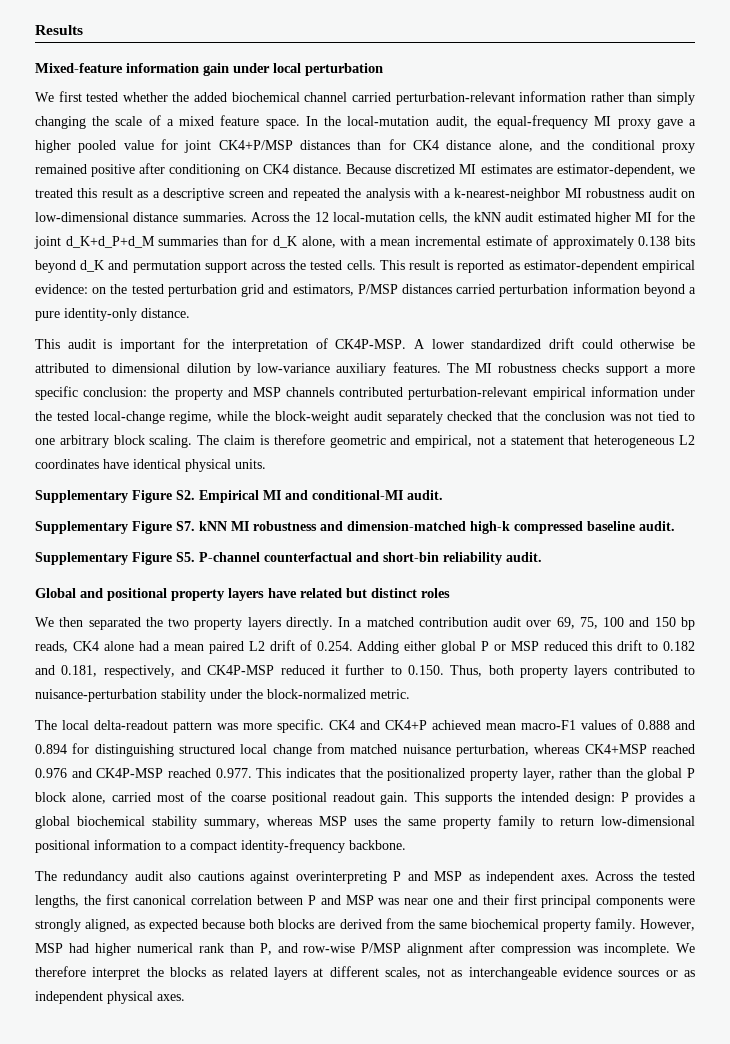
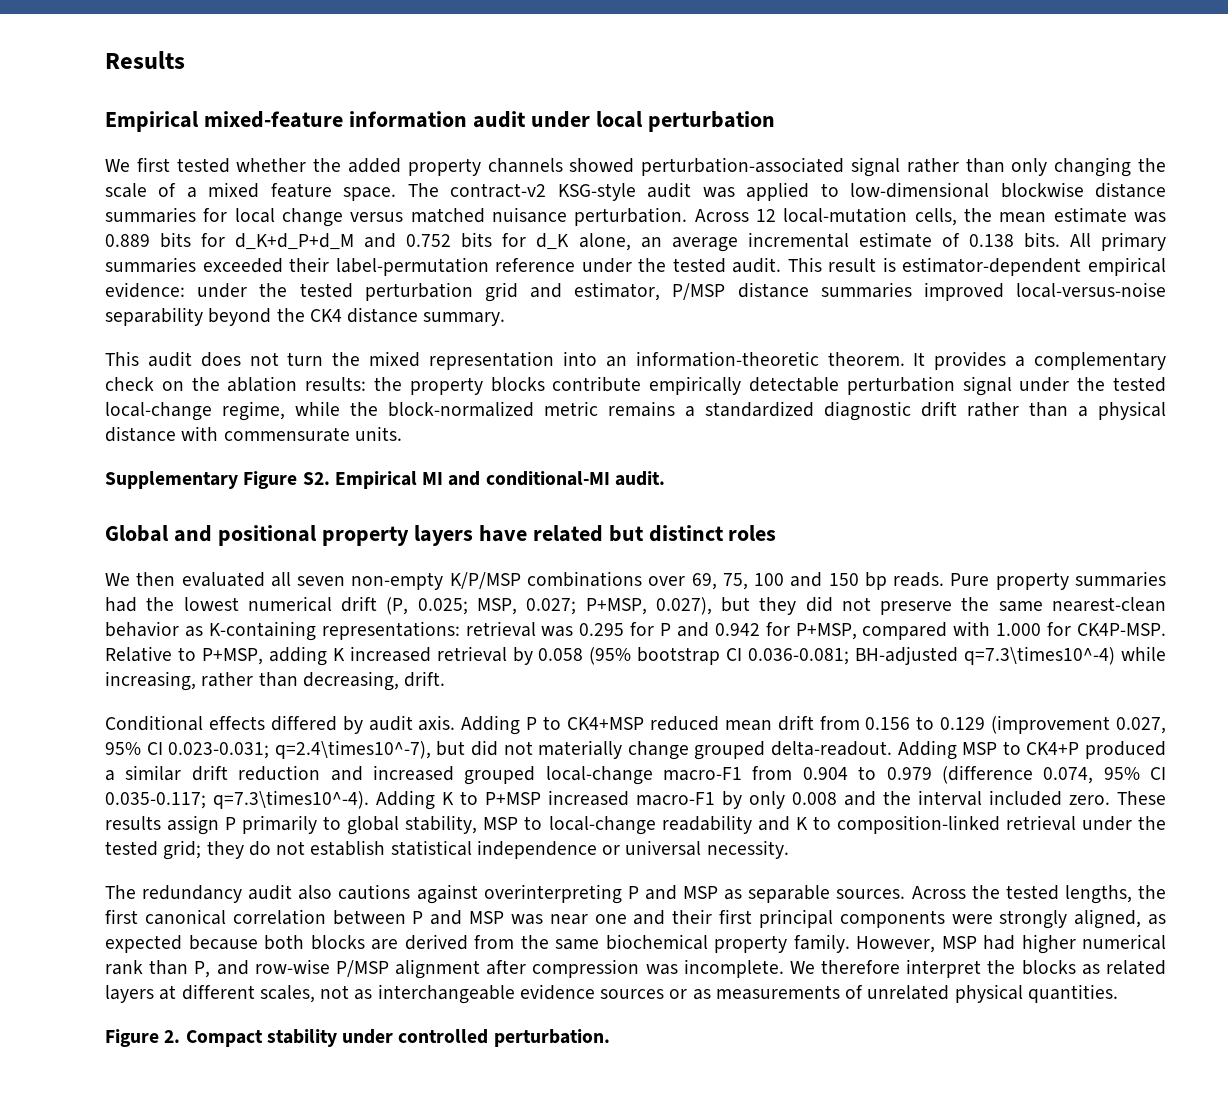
- Mixed-feature information gain under local perturbation
+ Empirical mixed-feature information audit under local perturbation
- We first tested whether the added biochemical channel carried perturbation-relevant information rather than simply changing the scale of a mixed feature space.
+ We first tested whether the added property channels showed perturbation-associated signal rather than only changing the scale of a mixed feature space.
- In the local-mutation audit, the equal-frequency MI proxy gave a higher pooled value for joint CK4+P/MSP distances than for CK4 distance alone, and the conditional proxy remained positive after conditioning on CK4 distance. Because discretized MI estimates are estimator-dependent, we treated this result as a descriptive screen and repeated the analysis with a k-nearest-neighbor MI robustness audit on low-dimensional distance summaries. Across the 12 local-mutation cells, the kNN audit estimated higher MI for the joint d_K+d_P+d_M summaries than for d_K alone, with a mean incremental estimate of approximately 0.138 bits beyond d_K and permutation support across the tested cells.
+ The contract-v2 KSG-style audit was applied to low-dimensional blockwise distance summaries for local change versus matched nuisance perturbation. Across 12 local-mutation cells, the mean estimate was 0.889 bits for d_K+d_P+d_M and 0.752 bits for d_K alone, an average incremental estimate of 0.138 bits. All primary summaries exceeded their label-permutation reference under the tested audit.
- This result is reported as estimator-dependent empirical evidence: on the tested perturbation grid and estimators, P/MSP distances carried perturbation information beyond a pure identity-only distance.
- This audit is important for the interpretation of CK4P-MSP. A lower standardized drift could otherwise be attributed to dimensional dilution by low-variance auxiliary features. The MI robustness checks support a more specific conclusion: the property and MSP channels contributed perturbation-relevant empirical information under the tested local-change regime, while the block-weight audit separately checked that the conclusion was not tied to one arbitrary block scaling. The claim is therefore geometric and empirical, not a statement that heterogeneous L2 coordinates have identical physical units.
+ This result is estimator-dependent empirical evidence: under the tested perturbation grid and estimator, P/MSP distance summaries improved local-versus-noise separability beyond the CK4 distance summary.
+ This audit does not turn the mixed representation into an information-theoretic theorem. It provides a complementary check on the ablation results: the property blocks contribute empirically detectable perturbation signal under the tested local-change regime, while the block-normalized metric remains a standardized diagnostic drift rather than a physical distance with commensurate units.
- Supplementary Figure S7. kNN MI robustness and dimension-matched high-k compressed baseline audit.
- Supplementary Figure S5. P-channel counterfactual and short-bin reliability audit.
- We then separated the two property layers directly. In a matched contribution audit over 69, 75, 100 and 150 bp reads, CK4 alone had a mean paired L2 drift of 0.254. Adding either global P or MSP reduced this drift to 0.182 and 0.181, respectively, and CK4P-MSP reduced it further to 0.150. Thus, both property layers contributed to nuisance-perturbation stability under the block-normalized metric.
- The local delta-readout pattern was more specific. CK4 and CK4+P achieved mean macro-F1 values of 0.888 and 0.894 for distinguishing structured local change from matched nuisance perturbation, whereas CK4+MSP reached 0.976 and CK4P-MSP reached 0.977. This indicates that the positionalized property layer, rather than the global P block alone, carried most of the coarse positional readout gain. This supports the intended design: P provides a global biochemical stability summary, whereas MSP uses the same property family to return low-dimensional positional information to a compact identity-frequency backbone.
+ We then evaluated all seven non-empty K/P/MSP combinations over 69, 75, 100 and 150 bp reads. Pure property summaries had the lowest numerical drift (P, 0.025; MSP, 0.027; P+MSP, 0.027), but they did not preserve the same nearest-clean behavior as K-containing representations: retrieval was 0.295 for P and 0.942 for P+MSP, compared with 1.000 for CK4P-MSP. Relative to P+MSP, adding K increased retrieval by 0.058 (95% bootstrap CI 0.036-0.081; BH-adjusted q=7.3\times10^-4) while increasing, rather than decreasing, drift.
+ Conditional effects differed by audit axis. Adding P to CK4+MSP reduced mean drift from 0.156 to 0.129 (improvement 0.027, 95% CI 0.023-0.031; q=2.4\times10^-7), but did not materially change grouped delta-readout. Adding MSP to CK4+P produced a similar drift reduction and increased grouped local-change macro-F1 from 0.904 to 0.979 (difference 0.074, 95% CI 0.035-0.117; q=7.3\times10^-4). Adding K to P+MSP increased macro-F1 by only 0.008 and the interval included zero. These results assign P primarily to global stability, MSP to local-change readability and K to composition-linked retrieval under the tested grid; they do not establish statistical independence or universal necessity.
- The redundancy audit also cautions against overinterpreting P and MSP as independent axes.
+ The redundancy audit also cautions against overinterpreting P and MSP as separable sources.
- We therefore interpret the blocks as related layers at different scales, not as interchangeable evidence sources or as independent physical axes.
+ We therefore interpret the blocks as related layers at different scales, not as interchangeable evidence sources or as measurements of unrelated physical quantities.
+ Figure 2. Compact stability under controlled perturbation.

